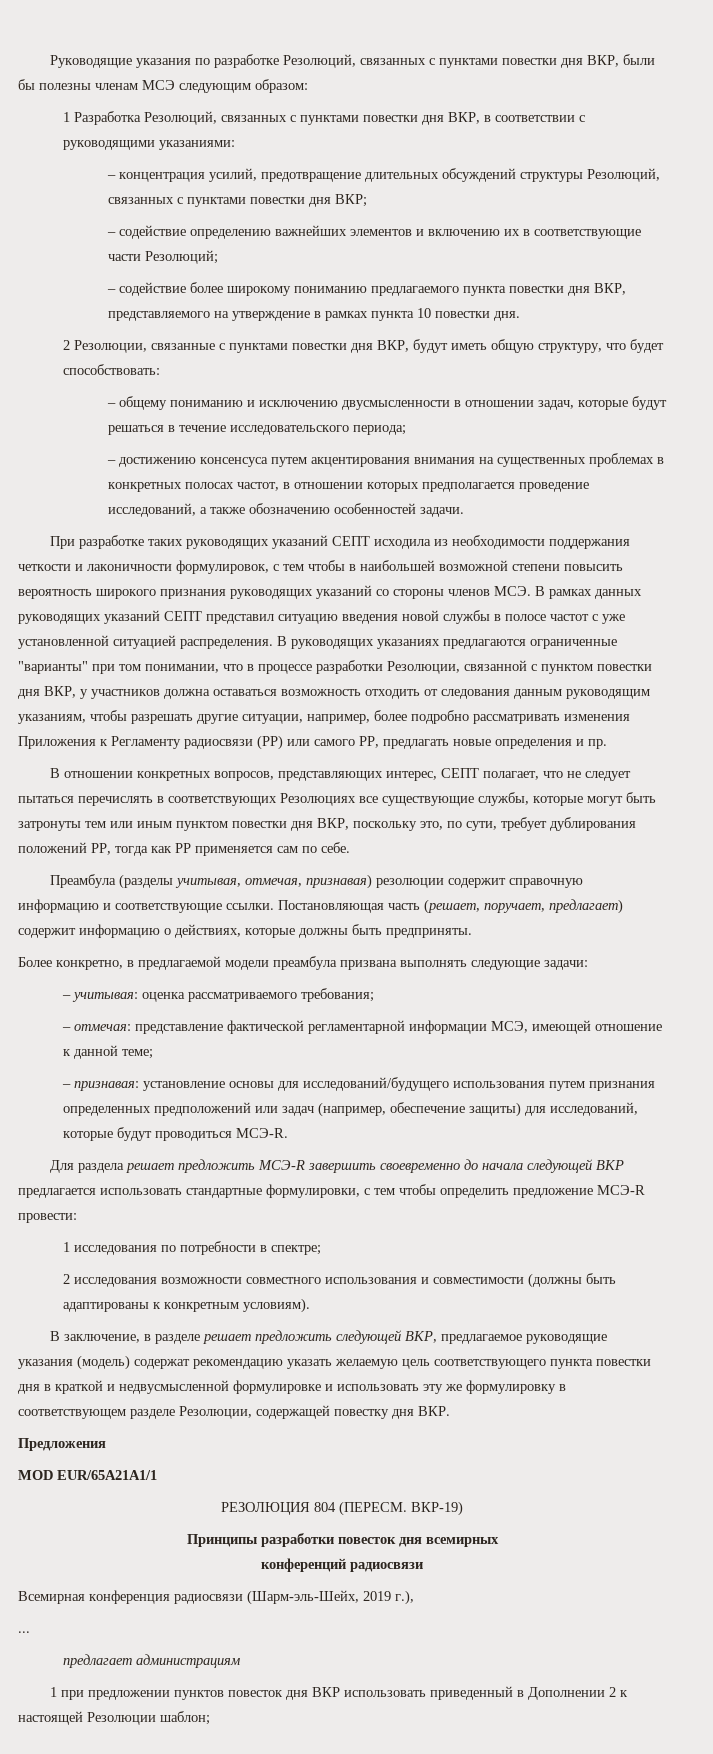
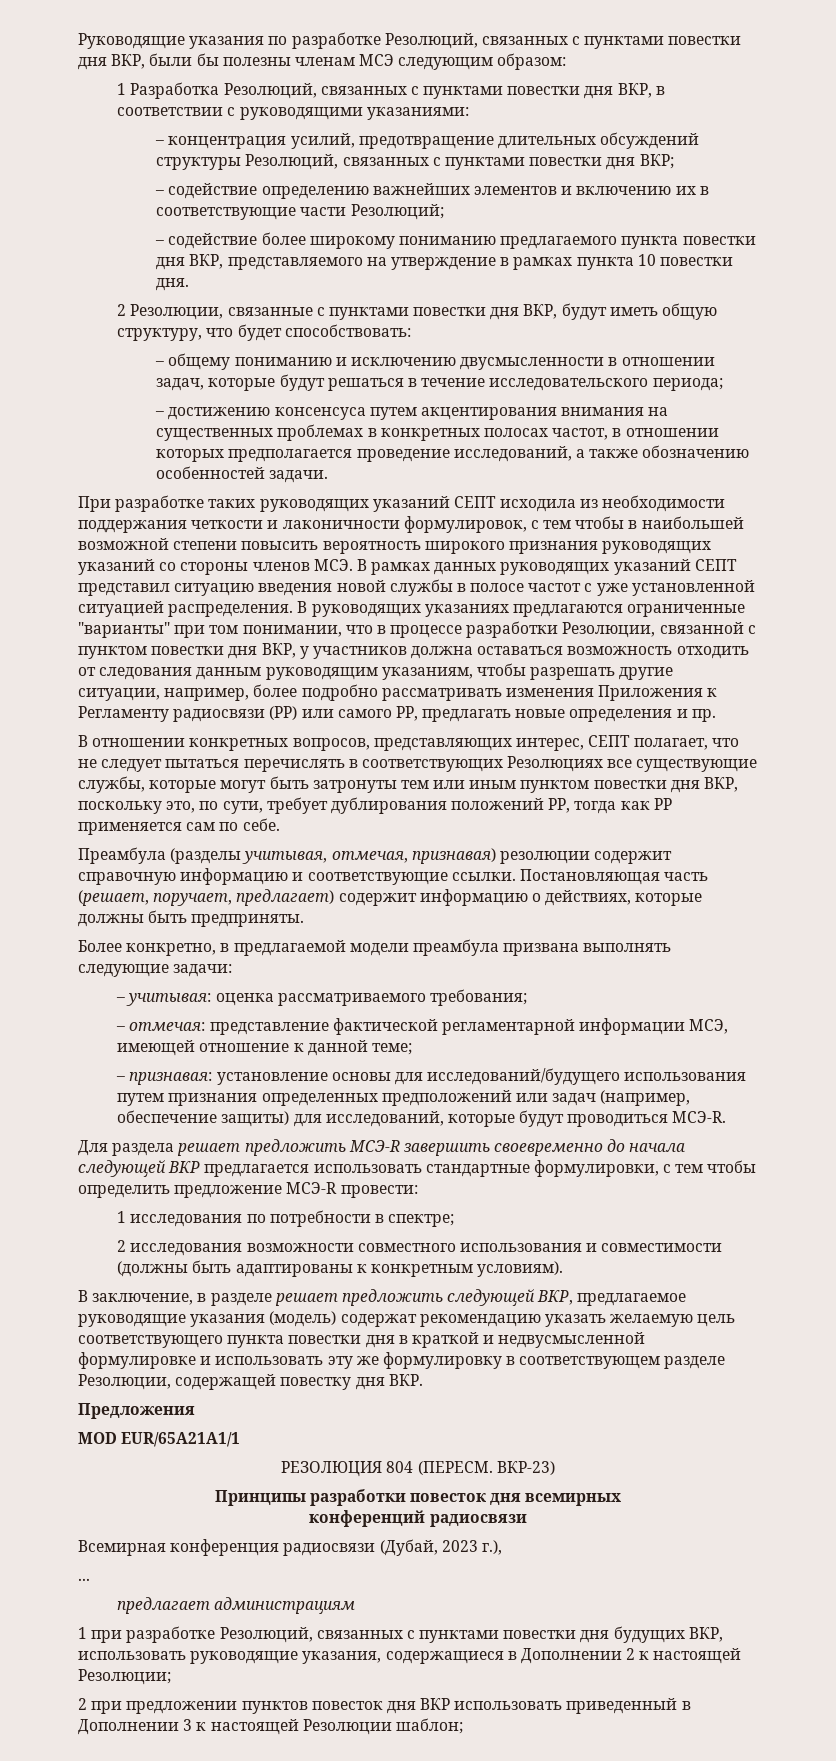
- ВКР-19)
+ ВКР-23)
- Всемирная конференция радиосвязи (Шарм-эль-Шейх, 2019 г.),
+ Всемирная конференция радиосвязи (Дубай, 2023 г.),
- 1 при предложении пунктов повесток дня ВКР использовать приведенный в Дополнении 2 к настоящей Резолюции шаблон;
+ 1 при разработке Резолюций, связанных с пунктами повестки дня будущих ВКР, использовать руководящие указания, содержащиеся в Дополнении 2 к настоящей Резолюции;
+ 2 при предложении пунктов повесток дня ВКР использовать приведенный в Дополнении 3 к настоящей Резолюции шаблон;

